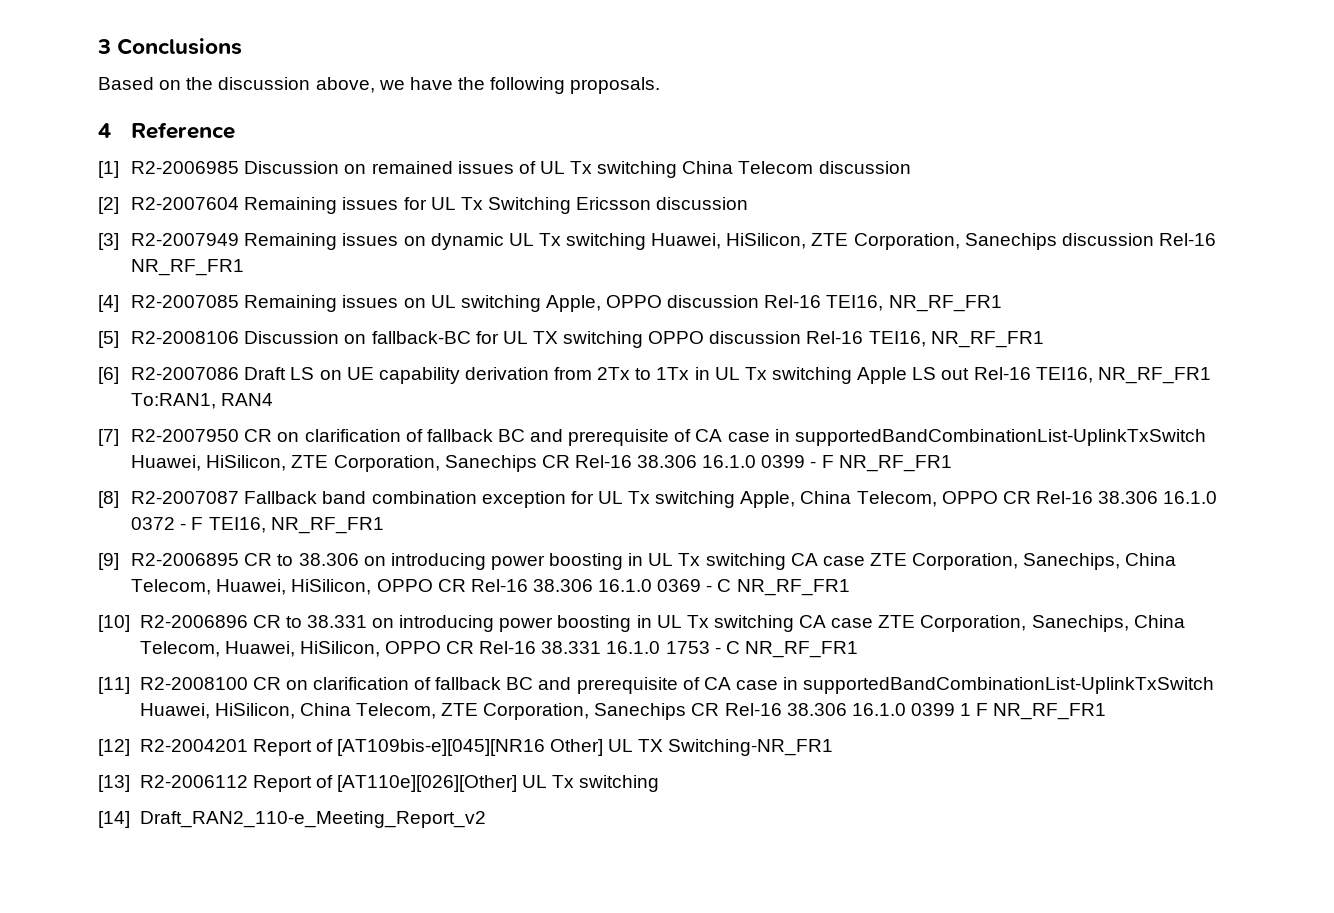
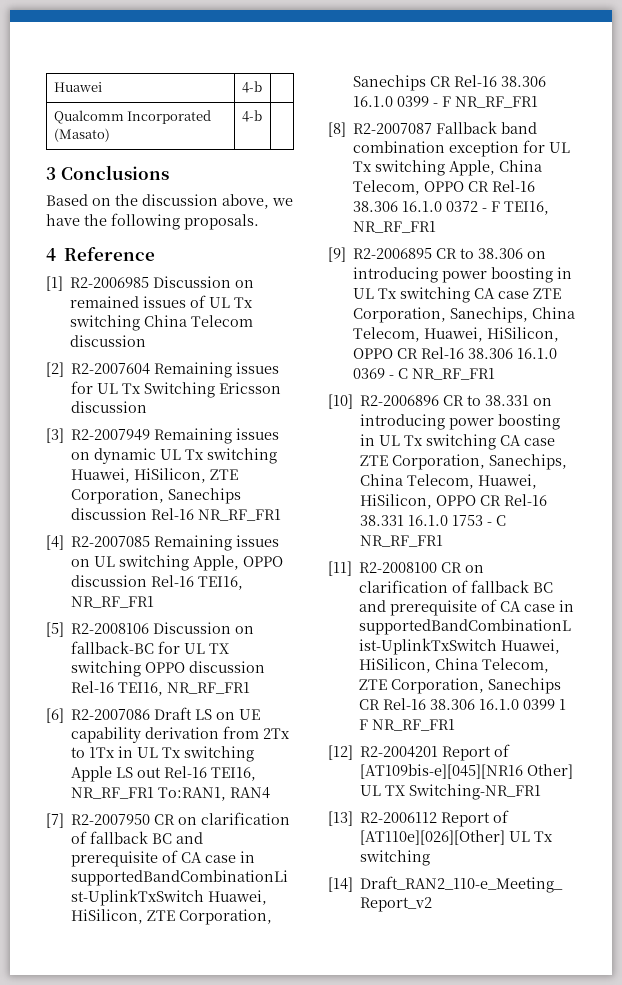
+ Huawei | 4-b |
+ Qualcomm Incorporated (Masato) | 4-b |

